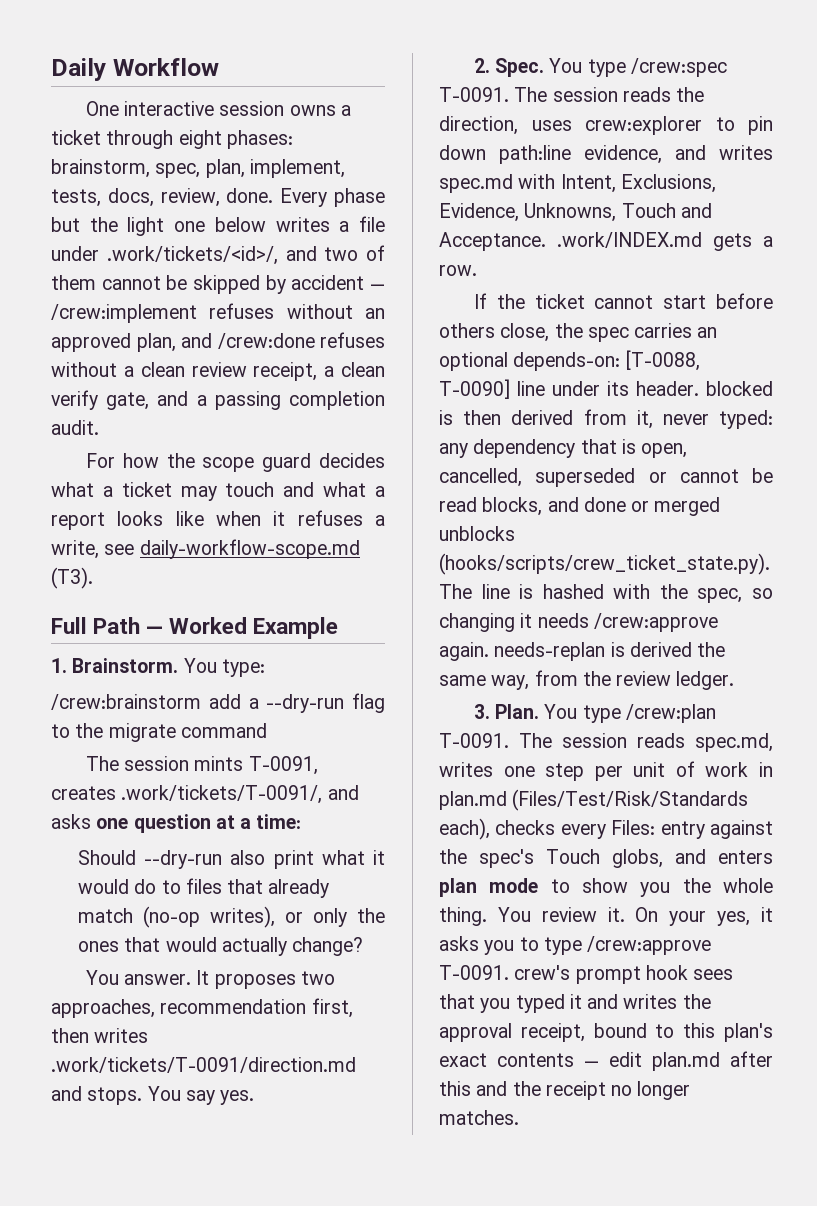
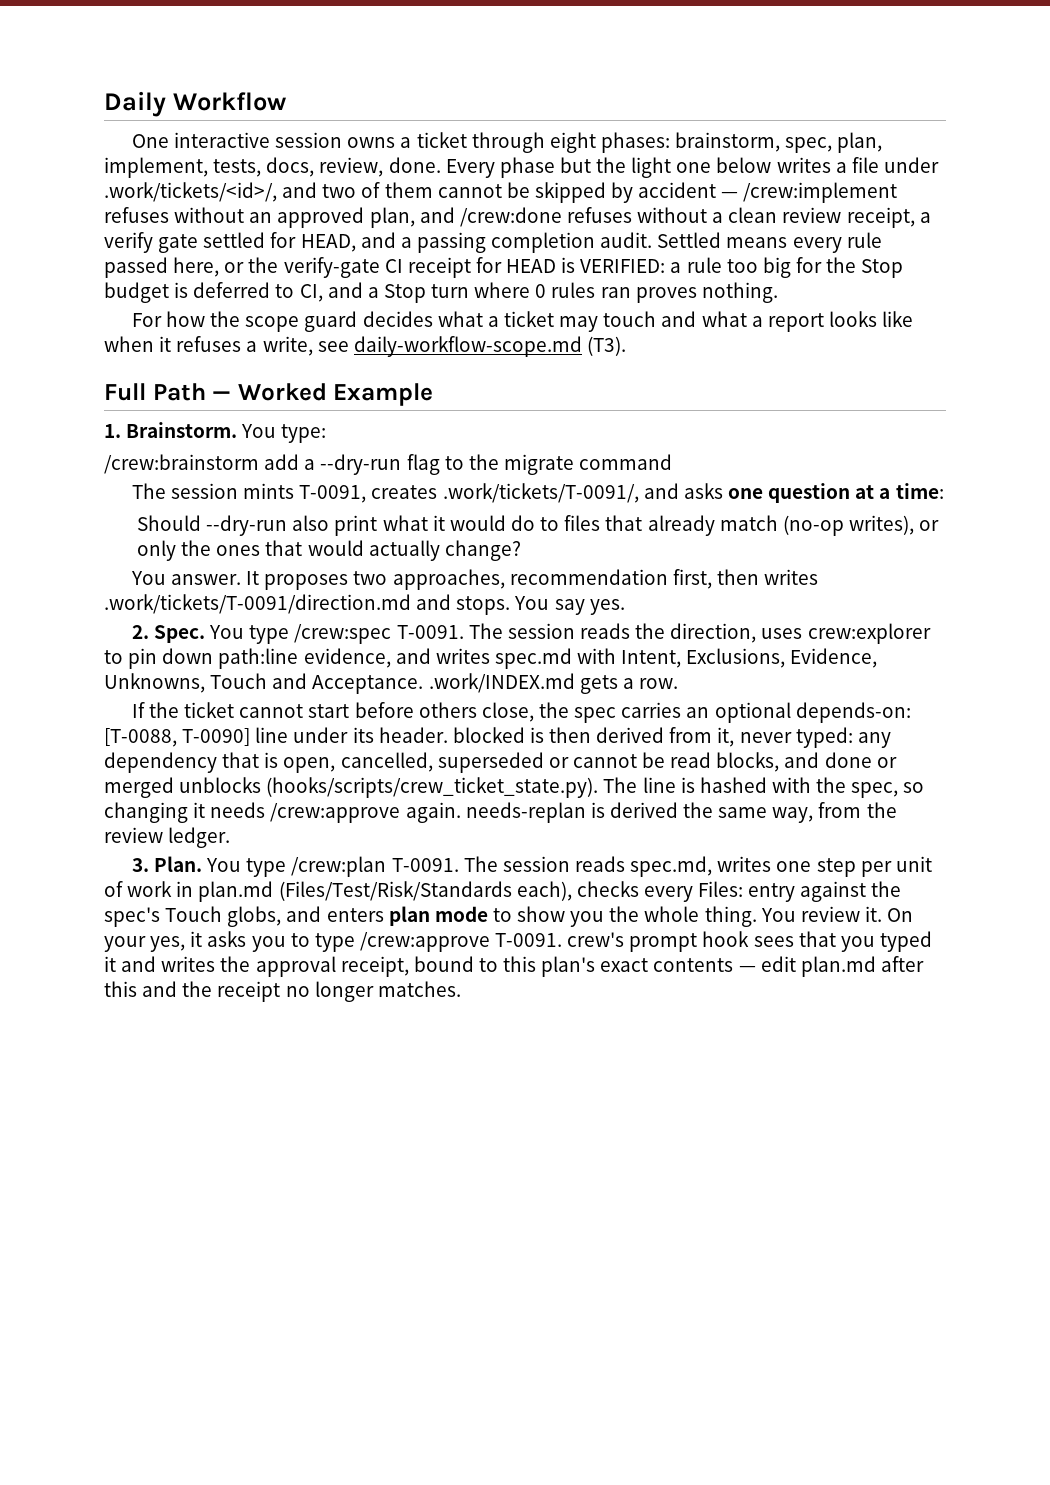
- Every phase but the light one below writes a file under .work/tickets/<id>/, and two of them cannot be skipped by accident — /crew:implement refuses without an approved plan, and /crew:done refuses without a clean review receipt, a clean verify gate, and a passing completion audit.
+ Every phase but the light one below writes a file under .work/tickets/<id>/, and two of them cannot be skipped by accident — /crew:implement refuses without an approved plan, and /crew:done refuses without a clean review receipt, a verify gate settled for HEAD, and a passing completion audit. Settled means every rule passed here, or the verify-gate CI receipt for HEAD is VERIFIED: a rule too big for the Stop budget is deferred to CI, and a Stop turn where 0 rules ran proves nothing.

